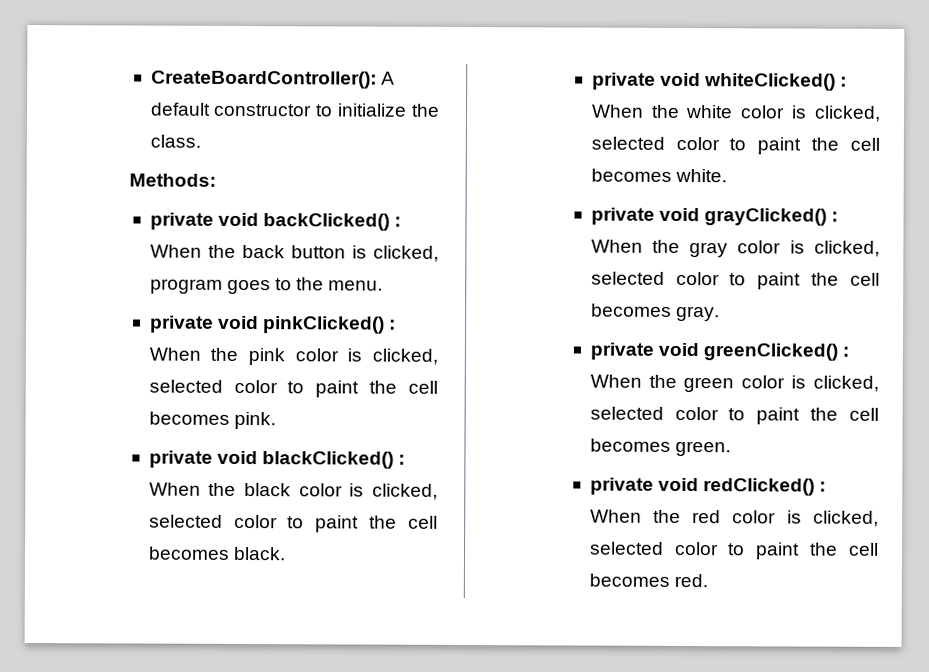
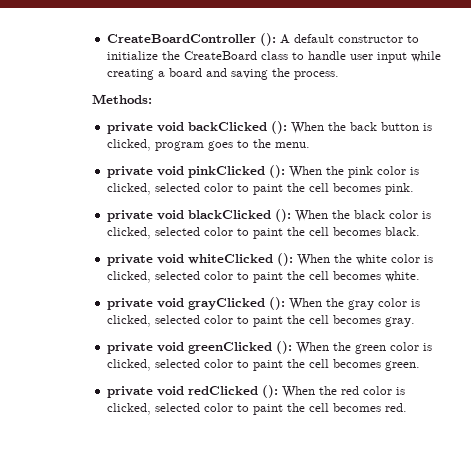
- CreateBoardController(): A default constructor to initialize the class.
+ CreateBoardController (): A default constructor to initialize the CreateBoard class to handle user input while creating a board and saving the process.
- private void backClicked() : When the back button is clicked, program goes to the menu.
+ private void backClicked (): When the back button is clicked, program goes to the menu.
- private void pinkClicked() : When the pink color is clicked, selected color to paint the cell becomes pink.
+ private void pinkClicked (): When the pink color is clicked, selected color to paint the cell becomes pink.
- private void blackClicked() : When the black color is clicked, selected color to paint the cell becomes black.
+ private void blackClicked (): When the black color is clicked, selected color to paint the cell becomes black.
- private void whiteClicked() : When the white color is clicked, selected color to paint the cell becomes white.
+ private void whiteClicked (): When the white color is clicked, selected color to paint the cell becomes white.
- private void grayClicked() : When the gray color is clicked, selected color to paint the cell becomes gray.
+ private void grayClicked (): When the gray color is clicked, selected color to paint the cell becomes gray.
- private void greenClicked() : When the green color is clicked, selected color to paint the cell becomes green.
+ private void greenClicked (): When the green color is clicked, selected color to paint the cell becomes green.
- private void redClicked() : When the red color is clicked, selected color to paint the cell becomes red.
+ private void redClicked (): When the red color is clicked, selected color to paint the cell becomes red.

